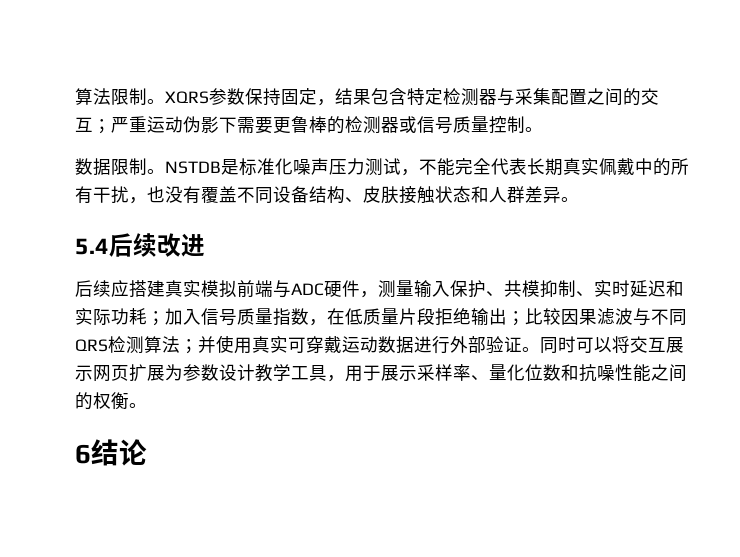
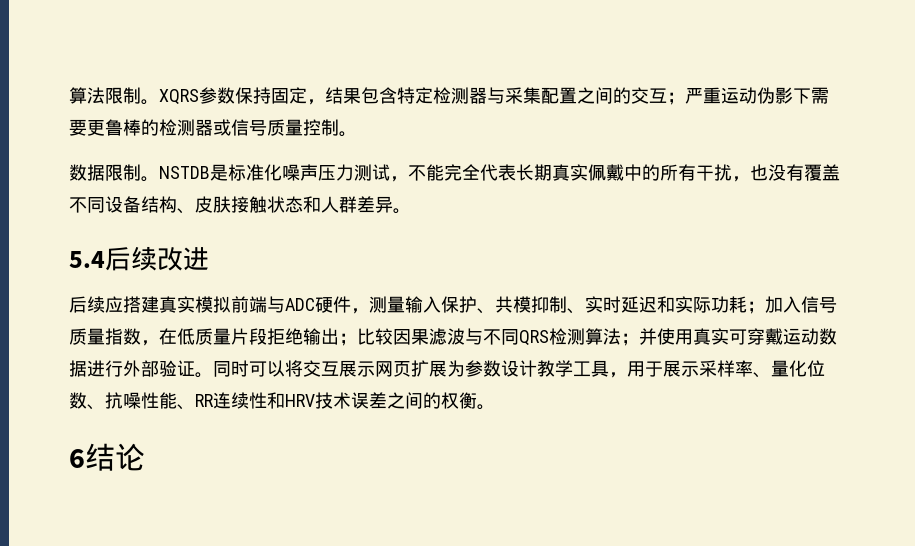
- 同时可以将交互展示网页扩展为参数设计教学工具，用于展示采样率、量化位数和抗噪性能之间的权衡。
+ 同时可以将交互展示网页扩展为参数设计教学工具，用于展示采样率、量化位数、抗噪性能、RR连续性和HRV技术误差之间的权衡。

